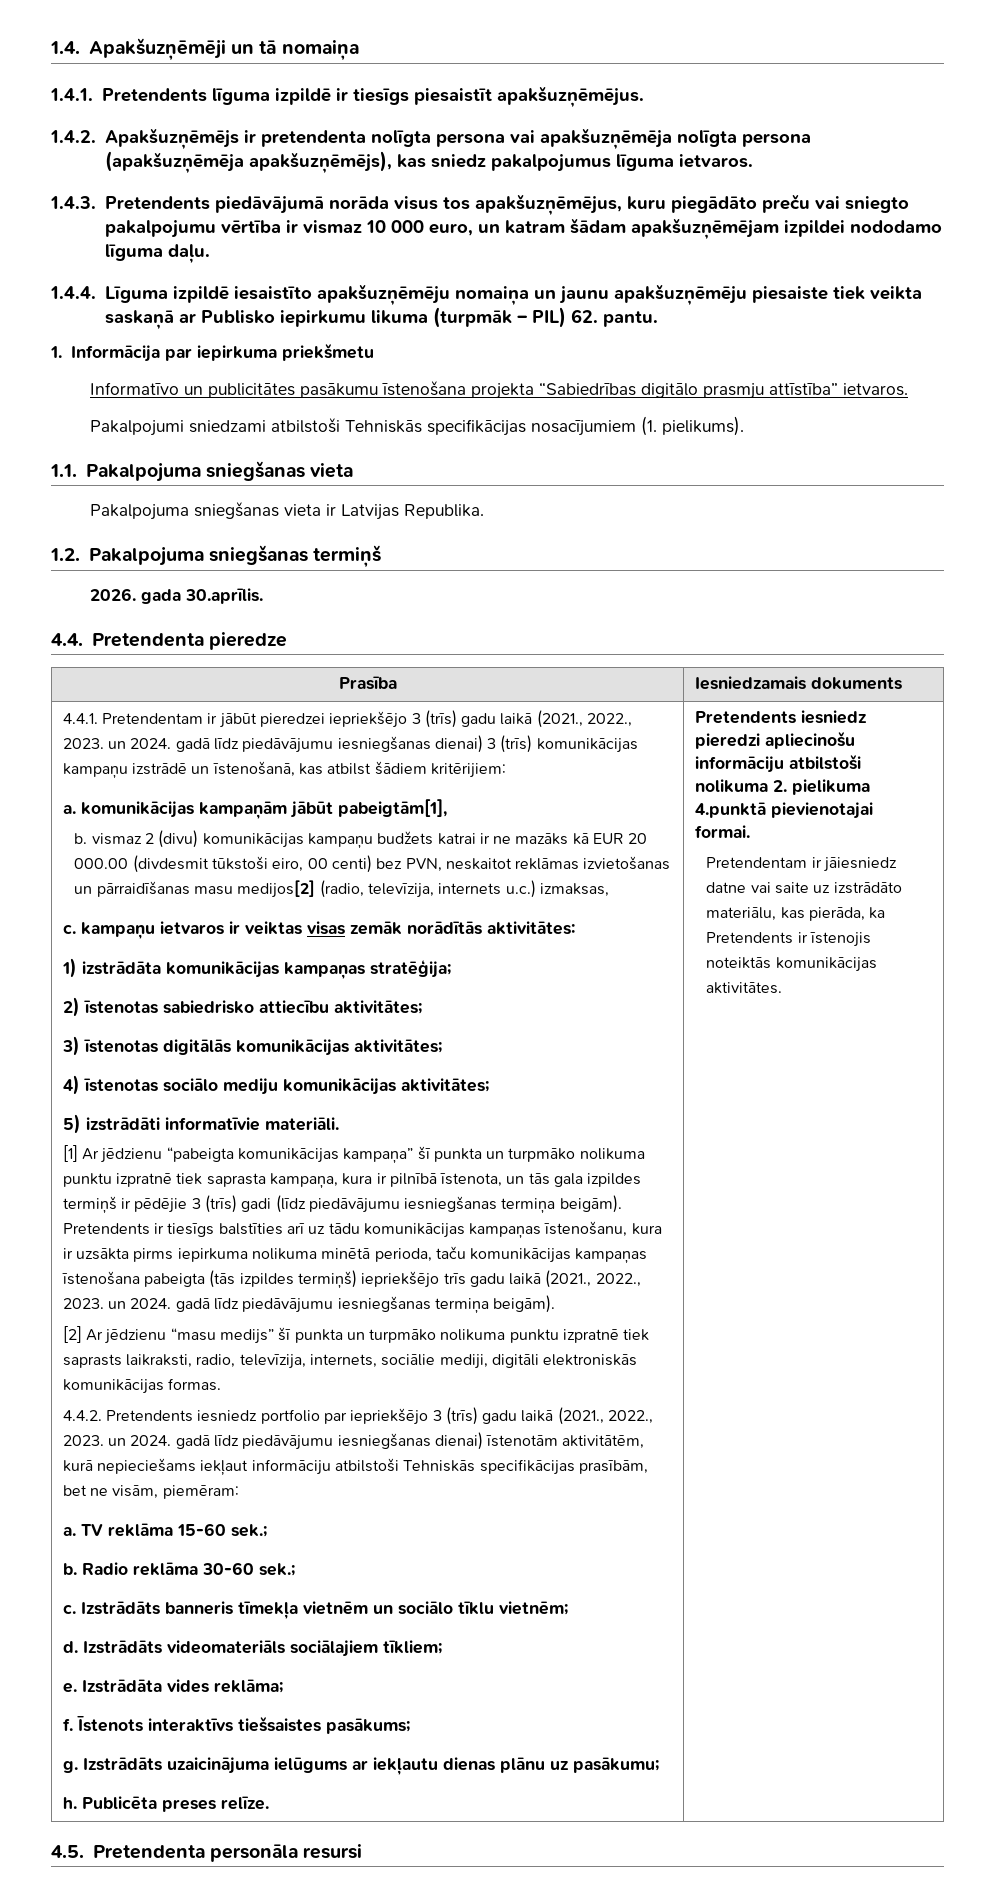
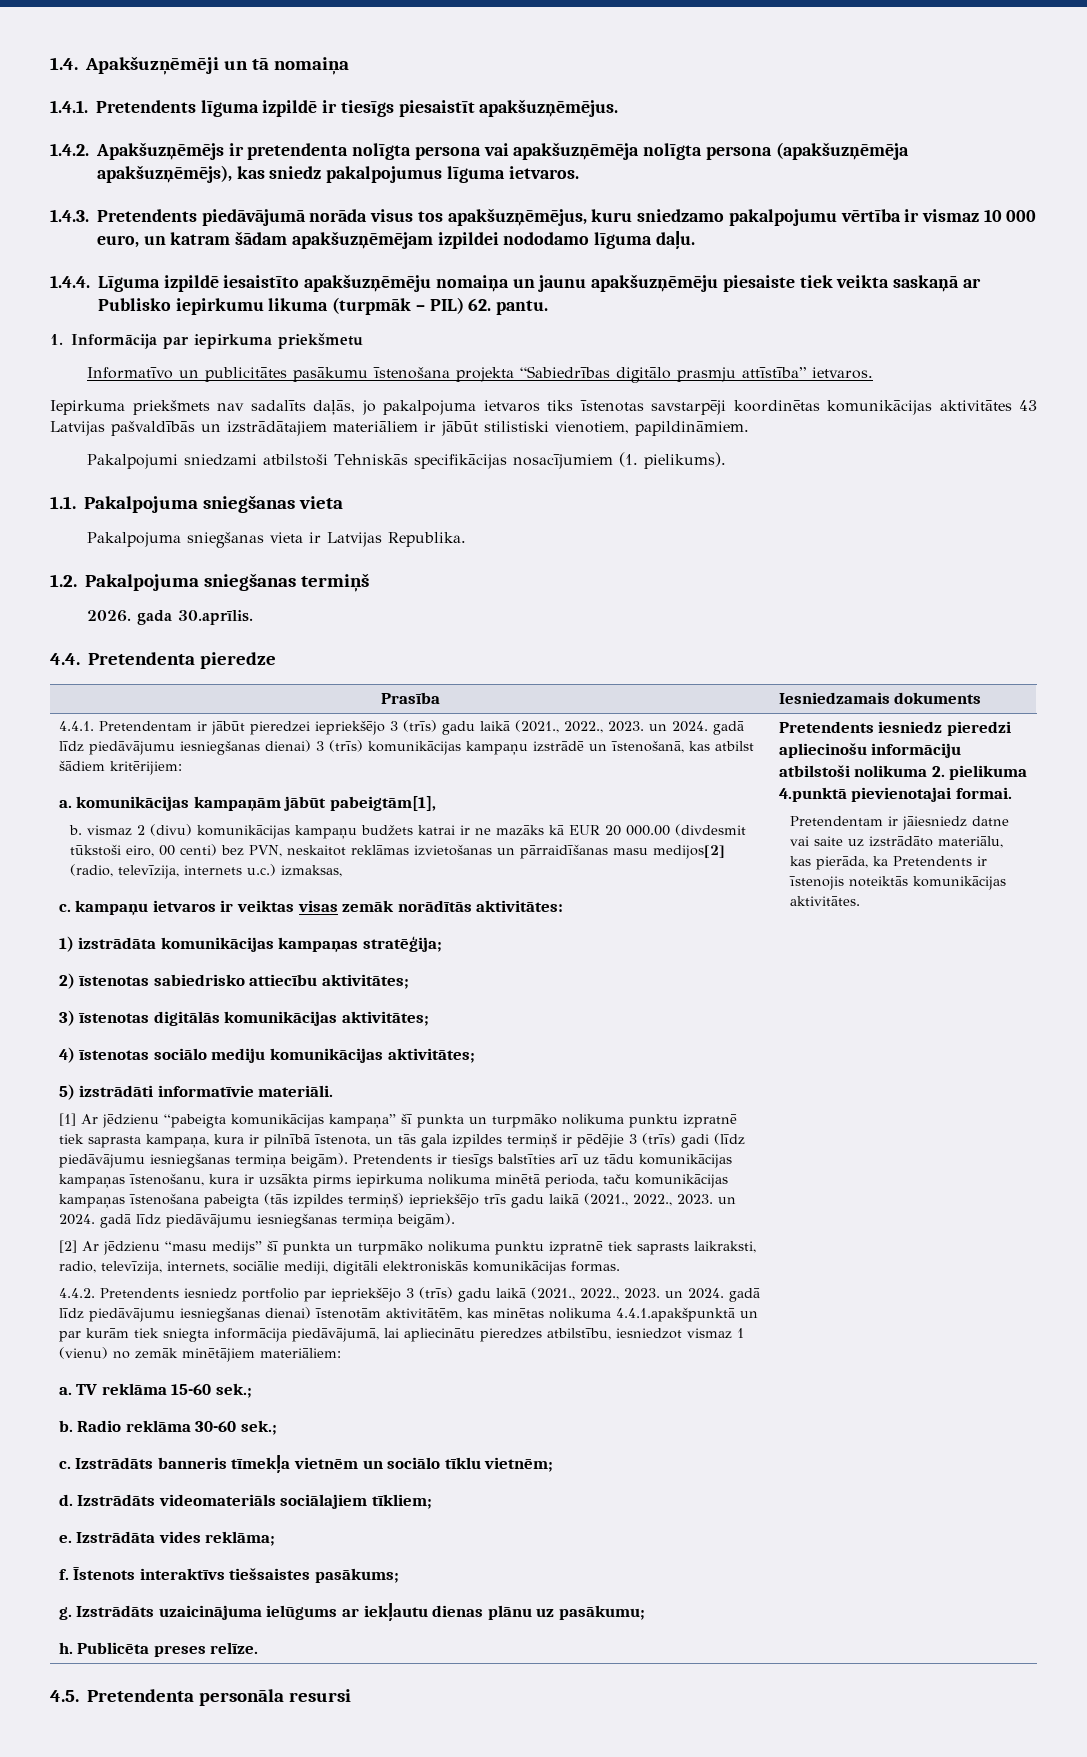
- 1.4.3. Pretendents piedāvājumā norāda visus tos apakšuzņēmējus, kuru piegādāto preču vai sniegto pakalpojumu vērtība ir vismaz 10 000 euro, un katram šādam apakšuzņēmējam izpildei nododamo līguma daļu.
+ 1.4.3. Pretendents piedāvājumā norāda visus tos apakšuzņēmējus, kuru sniedzamo pakalpojumu vērtība ir vismaz 10 000 euro, un katram šādam apakšuzņēmējam izpildei nododamo līguma daļu.
+ Iepirkuma priekšmets nav sadalīts daļās, jo pakalpojuma ietvaros tiks īstenotas savstarpēji koordinētas komunikācijas aktivitātes 43 Latvijas pašvaldībās un izstrādātajiem materiāliem ir jābūt stilistiski vienotiem, papildināmiem.
- 4.4.2. Pretendents iesniedz portfolio par iepriekšējo 3 (trīs) gadu laikā (2021., 2022., 2023. un 2024. gadā līdz piedāvājumu iesniegšanas dienai) īstenotām aktivitātēm, kurā nepieciešams iekļaut informāciju atbilstoši Tehniskās specifikācijas prasībām, bet ne visām, piemēram:
+ 4.4.2. Pretendents iesniedz portfolio par iepriekšējo 3 (trīs) gadu laikā (2021., 2022., 2023. un 2024. gadā līdz piedāvājumu iesniegšanas dienai) īstenotām aktivitātēm, kas minētas nolikuma 4.4.1.apakšpunktā un par kurām tiek sniegta informācija piedāvājumā, lai apliecinātu pieredzes atbilstību, iesniedzot vismaz 1 (vienu) no zemāk minētājiem materiāliem:

